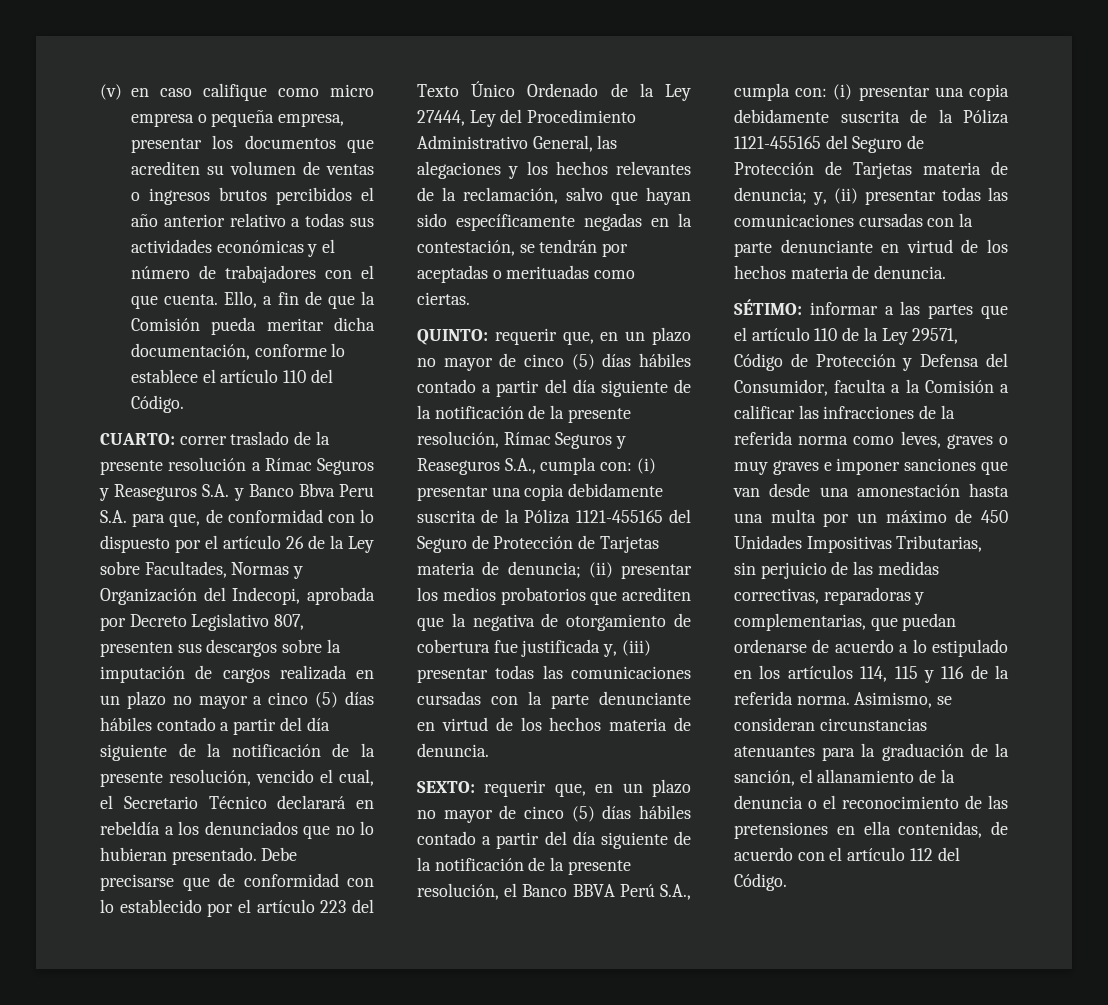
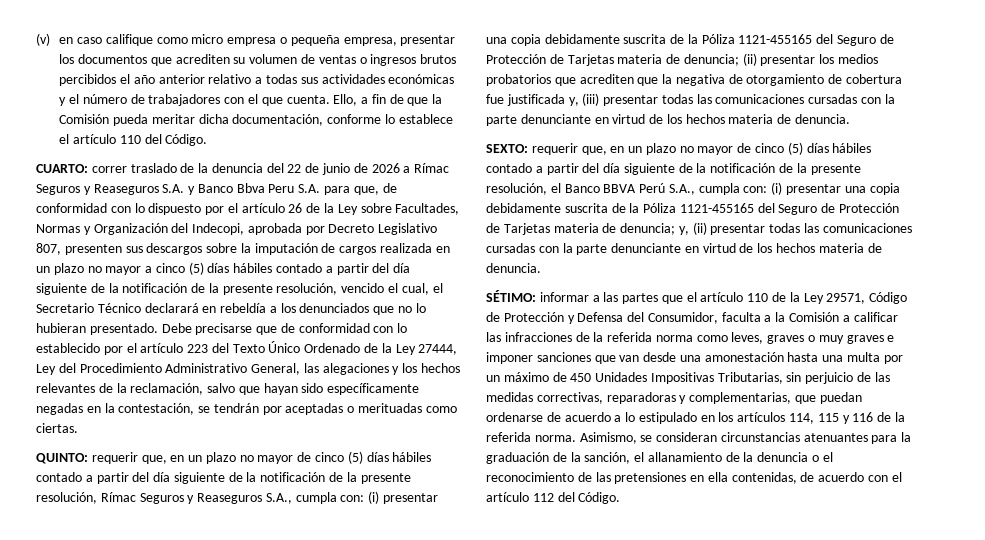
- correr traslado de la presente resolución a Rímac Seguros y Reaseguros S.A. y Banco Bbva Peru S.A. para que, de conformidad con lo dispuesto por el artículo 26 de la Ley sobre Facultades, Normas y Organización del Indecopi, aprobada por Decreto Legislativo 807, presenten sus descargos sobre la imputación de cargos realizada en un plazo no mayor a cinco (5) días hábiles contado a partir del día siguiente de la notificación de la presente resolución, vencido el cual, el Secretario Técnico declarará en rebeldía a los denunciados que no lo hubieran presentado.
+ correr traslado de la denuncia del 22 de junio de 2026 a Rímac Seguros y Reaseguros S.A. y Banco Bbva Peru S.A. para que, de conformidad con lo dispuesto por el artículo 26 de la Ley sobre Facultades, Normas y Organización del Indecopi, aprobada por Decreto Legislativo 807, presenten sus descargos sobre la imputación de cargos realizada en un plazo no mayor a cinco (5) días hábiles contado a partir del día siguiente de la notificación de la presente resolución, vencido el cual, el Secretario Técnico declarará en rebeldía a los denunciados que no lo hubieran presentado.

